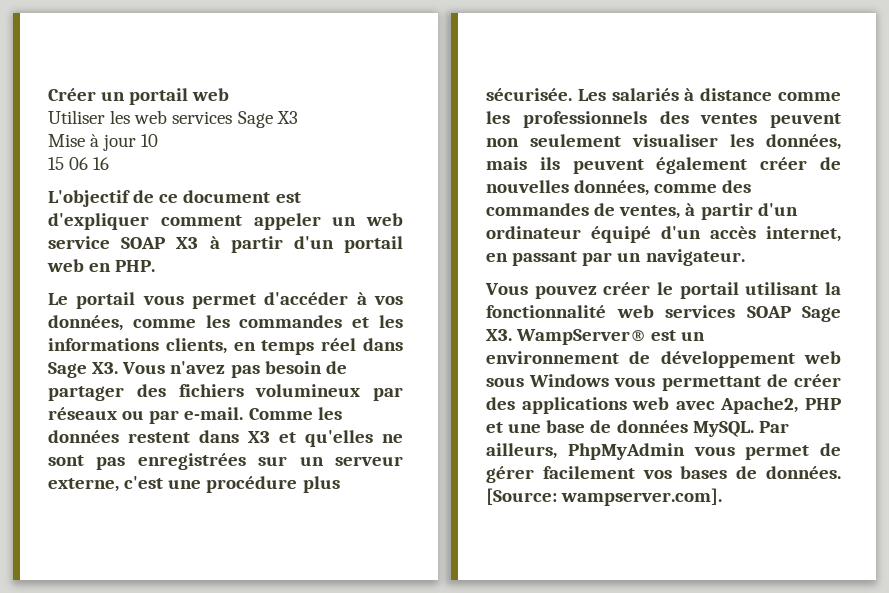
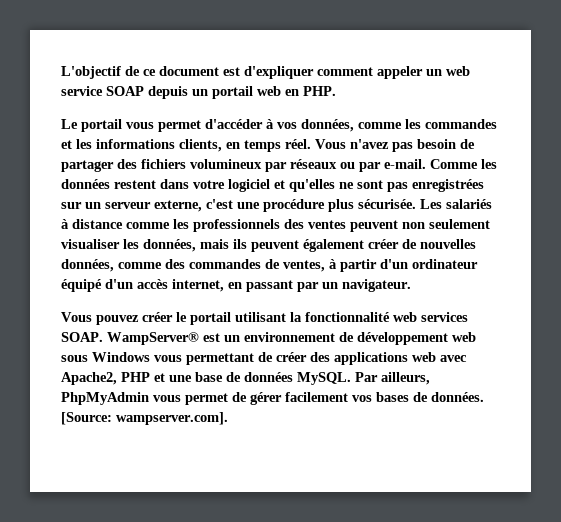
- Créer un portail web
- Utiliser les web services Sage X3
- Mise à jour 10
- 15 06 16
- L'objectif de ce document est d'expliquer comment appeler un web service SOAP X3 à partir d'un portail web en PHP.
+ L'objectif de ce document est d'expliquer comment appeler un web service SOAP depuis un portail web en PHP.
- Le portail vous permet d'accéder à vos données, comme les commandes et les informations clients, en temps réel dans Sage X3. Vous n'avez pas besoin de partager des fichiers volumineux par réseaux ou par e-mail.
+ Le portail vous permet d'accéder à vos données, comme les commandes et les informations clients, en temps réel. Vous n'avez pas besoin de partager des fichiers volumineux par réseaux ou par e-mail.
- Comme les données restent dans X3 et qu'elles ne sont pas enregistrées sur un serveur externe, c'est une procédure plus sécurisée.
+ Comme les données restent dans votre logiciel et qu'elles ne sont pas enregistrées sur un serveur externe, c'est une procédure plus sécurisée.
- Vous pouvez créer le portail utilisant la fonctionnalité web services SOAP Sage X3. WampServer® est un environnement de développement web sous Windows vous permettant de créer des applications web avec Apache2, PHP et une base de données MySQL.
+ Vous pouvez créer le portail utilisant la fonctionnalité web services SOAP. WampServer® est un environnement de développement web sous Windows vous permettant de créer des applications web avec Apache2, PHP et une base de données MySQL.

